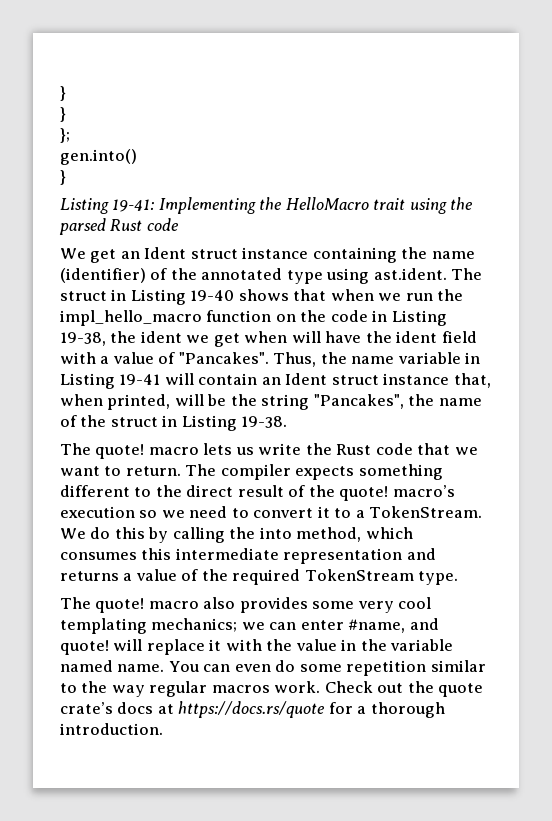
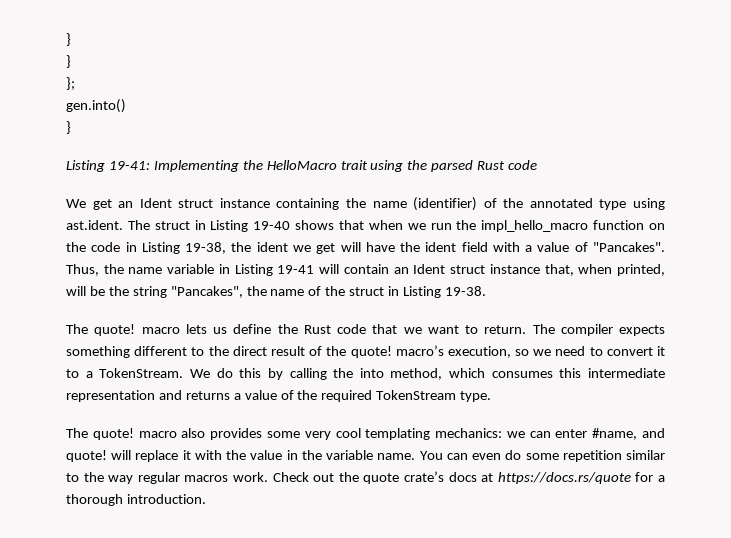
- We get an Ident struct instance containing the name (identifier) of the annotated type using ast.ident. The struct in Listing 19-40 shows that when we run the impl_hello_macro function on the code in Listing 19-38, the ident we get when will have the ident field with a value of "Pancakes".
+ We get an Ident struct instance containing the name (identifier) of the annotated type using ast.ident. The struct in Listing 19-40 shows that when we run the impl_hello_macro function on the code in Listing 19-38, the ident we get will have the ident field with a value of "Pancakes".
- The quote! macro lets us write the Rust code that we want to return.
+ The quote! macro lets us define the Rust code that we want to return.
- The compiler expects something different to the direct result of the quote! macro’s execution so we need to convert it to a TokenStream.
+ The compiler expects something different to the direct result of the quote! macro’s execution, so we need to convert it to a TokenStream.
- The quote! macro also provides some very cool templating mechanics; we can enter #name, and quote! will replace it with the value in the variable named name.
+ The quote! macro also provides some very cool templating mechanics: we can enter #name, and quote! will replace it with the value in the variable name.

